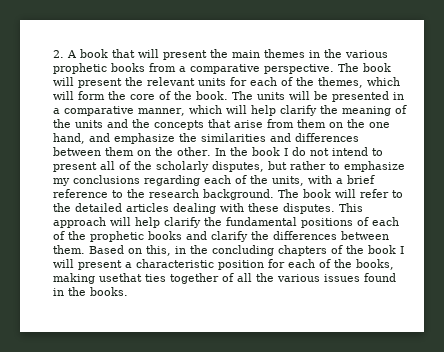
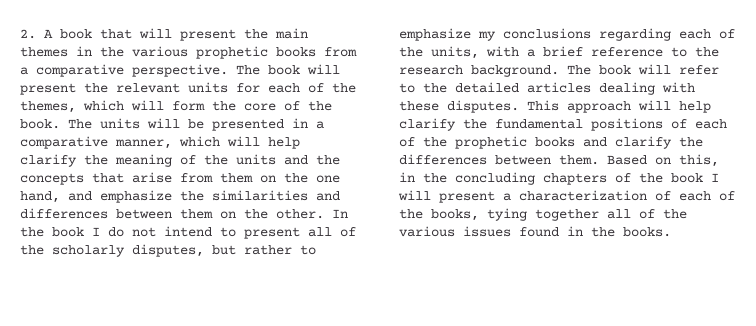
- Based on this, in the concluding chapters of the book I will present a characteristic position for each of the books, making usethat ties together of all the various issues found in the books.
+ Based on this, in the concluding chapters of the book I will present a characterization of each of the books, tying together all of the various issues found in the books.

